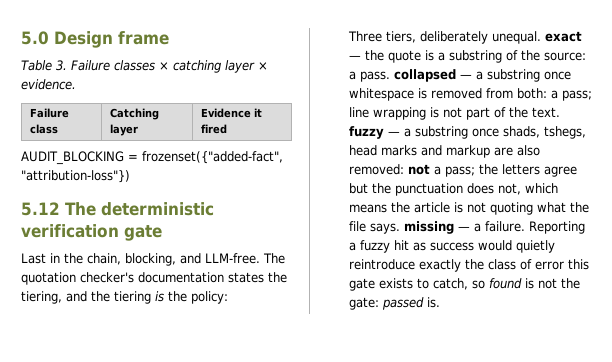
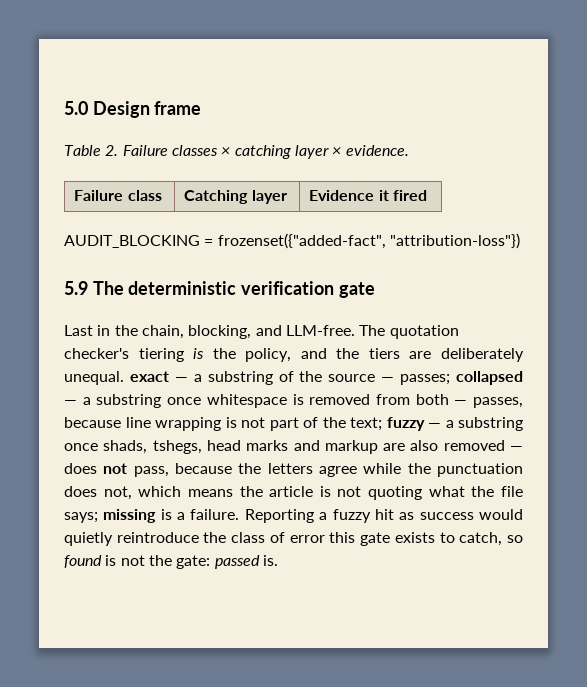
- Table 3. Failure classes × catching layer × evidence.
+ Table 2. Failure classes × catching layer × evidence.
- 5.12 The deterministic verification gate
+ 5.9 The deterministic verification gate
- The quotation checker's documentation states the tiering, and the tiering is the policy:
- Three tiers, deliberately unequal. exact — the quote is a substring of the source: a pass. collapsed — a substring once whitespace is removed from both: a pass; line wrapping is not part of the text. fuzzy — a substring once shads, tshegs, head marks and markup are also removed: not a pass; the letters agree but the punctuation does not, which means the article is not quoting what the file says. missing — a failure.
+ The quotation checker's tiering is the policy, and the tiers are deliberately unequal. exact — a substring of the source — passes; collapsed — a substring once whitespace is removed from both — passes, because line wrapping is not part of the text; fuzzy — a substring once shads, tshegs, head marks and markup are also removed — does not pass, because the letters agree while the punctuation does not, which means the article is not quoting what the file says; missing is a failure.
- Reporting a fuzzy hit as success would quietly reintroduce exactly the class of error this gate exists to catch, so found is not the gate: passed is.
+ Reporting a fuzzy hit as success would quietly reintroduce the class of error this gate exists to catch, so found is not the gate: passed is.

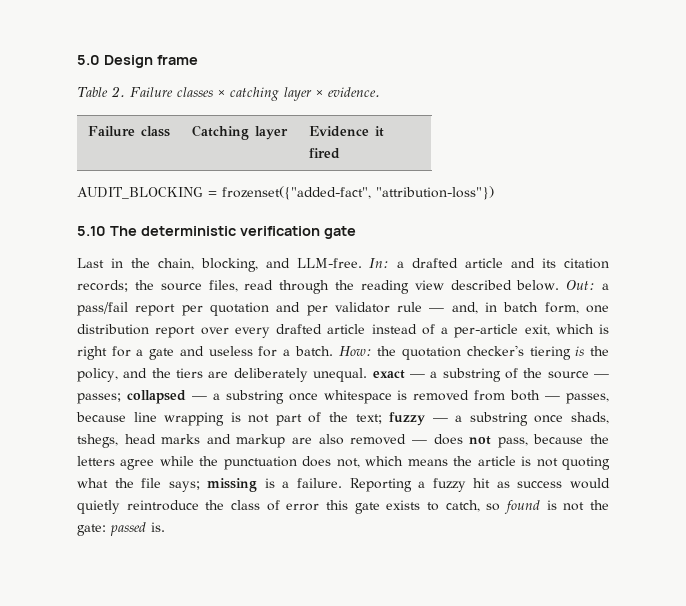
- 5.9 The deterministic verification gate
+ 5.10 The deterministic verification gate
- The quotation checker's tiering is the policy, and the tiers are deliberately unequal. exact — a substring of the source — passes;
+ In: a drafted article and its citation records; the source files, read through the reading view described below. Out: a pass/fail report per quotation and per validator rule — and, in batch form, one distribution report over every drafted article instead of a per-article exit, which is right for a gate and useless for a batch. How: the quotation checker's tiering is the policy, and the tiers are deliberately unequal. exact — a substring of the source — passes;

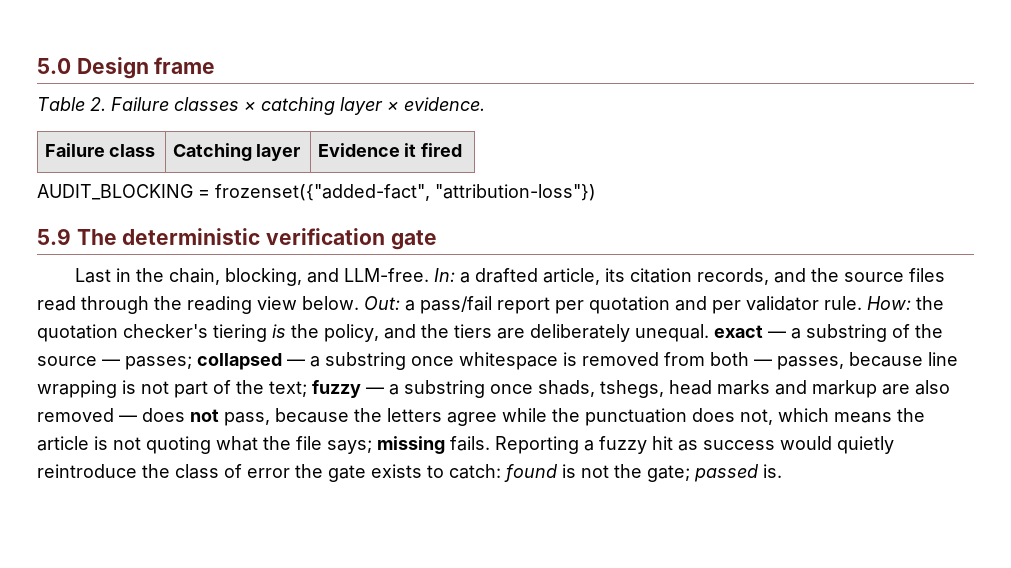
- 5.10 The deterministic verification gate
+ 5.9 The deterministic verification gate
- In: a drafted article and its citation records; the source files, read through the reading view described below.
+ In: a drafted article, its citation records, and the source files read through the reading view below.
- Out: a pass/fail report per quotation and per validator rule — and, in batch form, one distribution report over every drafted article instead of a per-article exit, which is right for a gate and useless for a batch.
+ Out: a pass/fail report per quotation and per validator rule.
- missing is a failure.
+ missing fails.
- Reporting a fuzzy hit as success would quietly reintroduce the class of error this gate exists to catch, so found is not the gate: passed is.
+ Reporting a fuzzy hit as success would quietly reintroduce the class of error the gate exists to catch: found is not the gate; passed is.

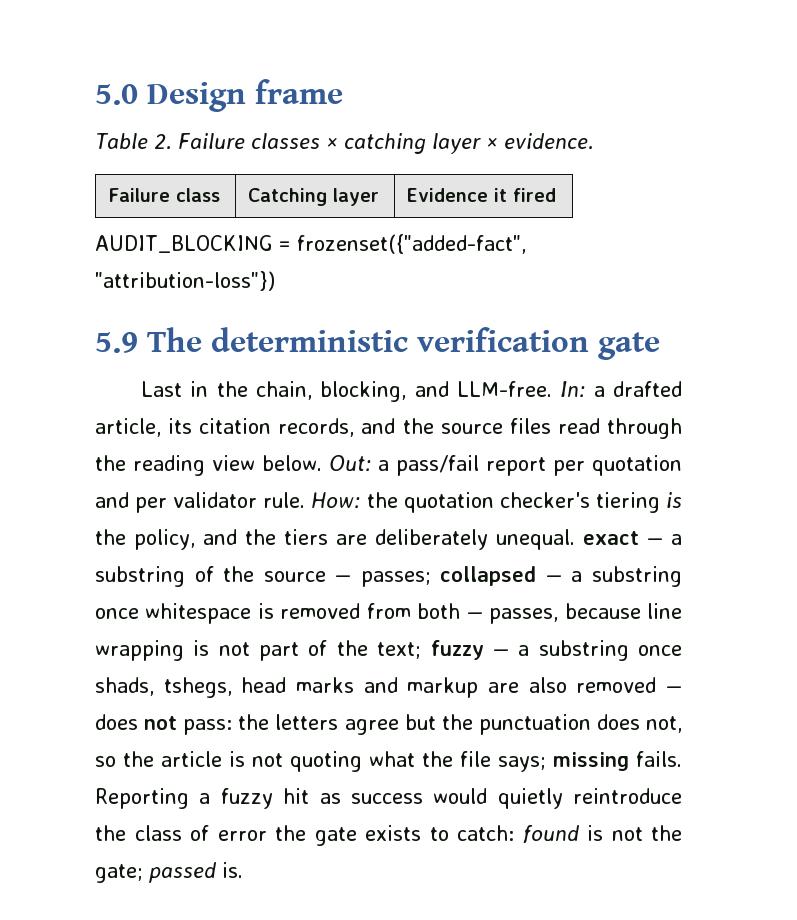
- fuzzy — a substring once shads, tshegs, head marks and markup are also removed — does not pass, because the letters agree while the punctuation does not, which means the article is not quoting what the file says;
+ fuzzy — a substring once shads, tshegs, head marks and markup are also removed — does not pass: the letters agree but the punctuation does not, so the article is not quoting what the file says;

